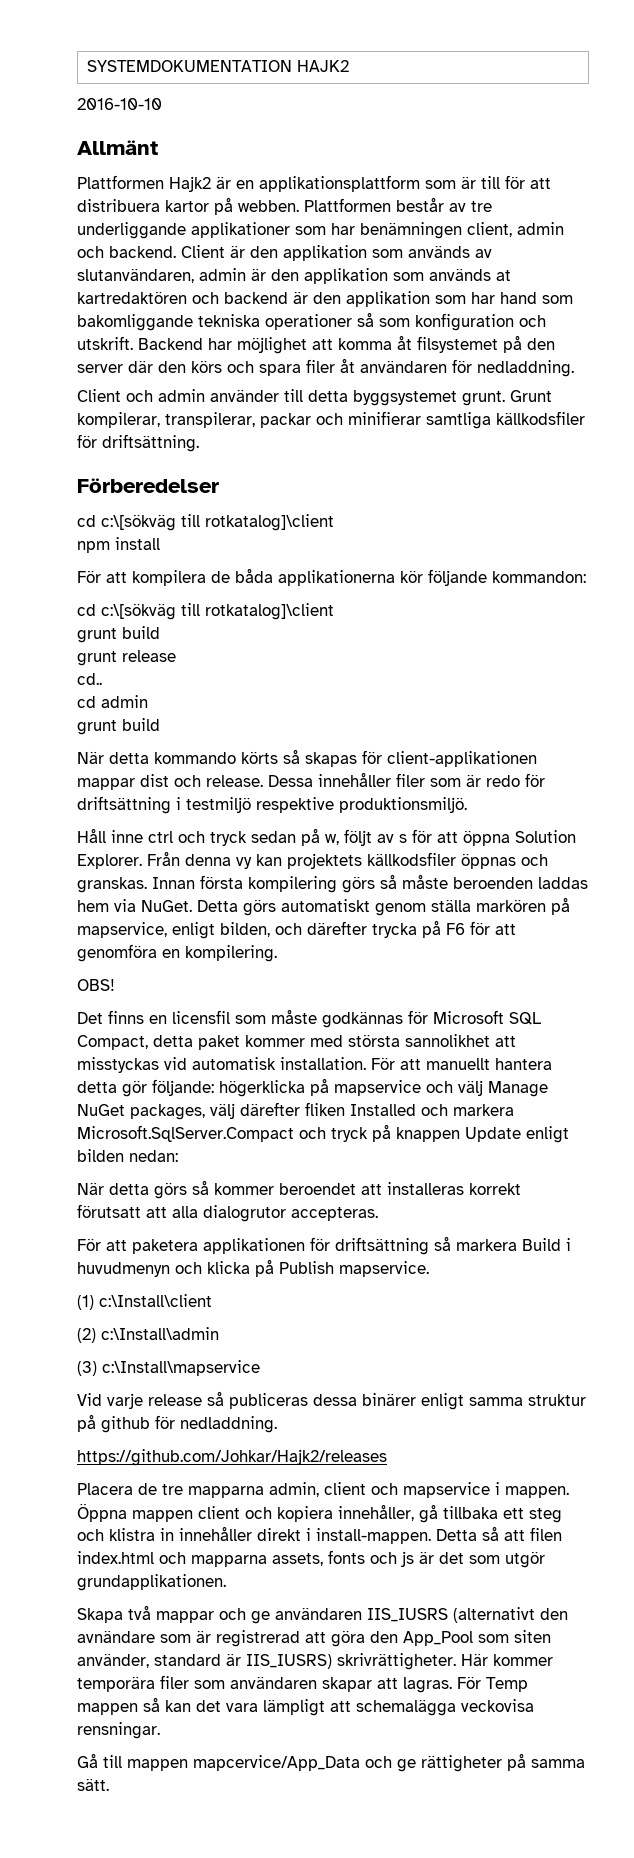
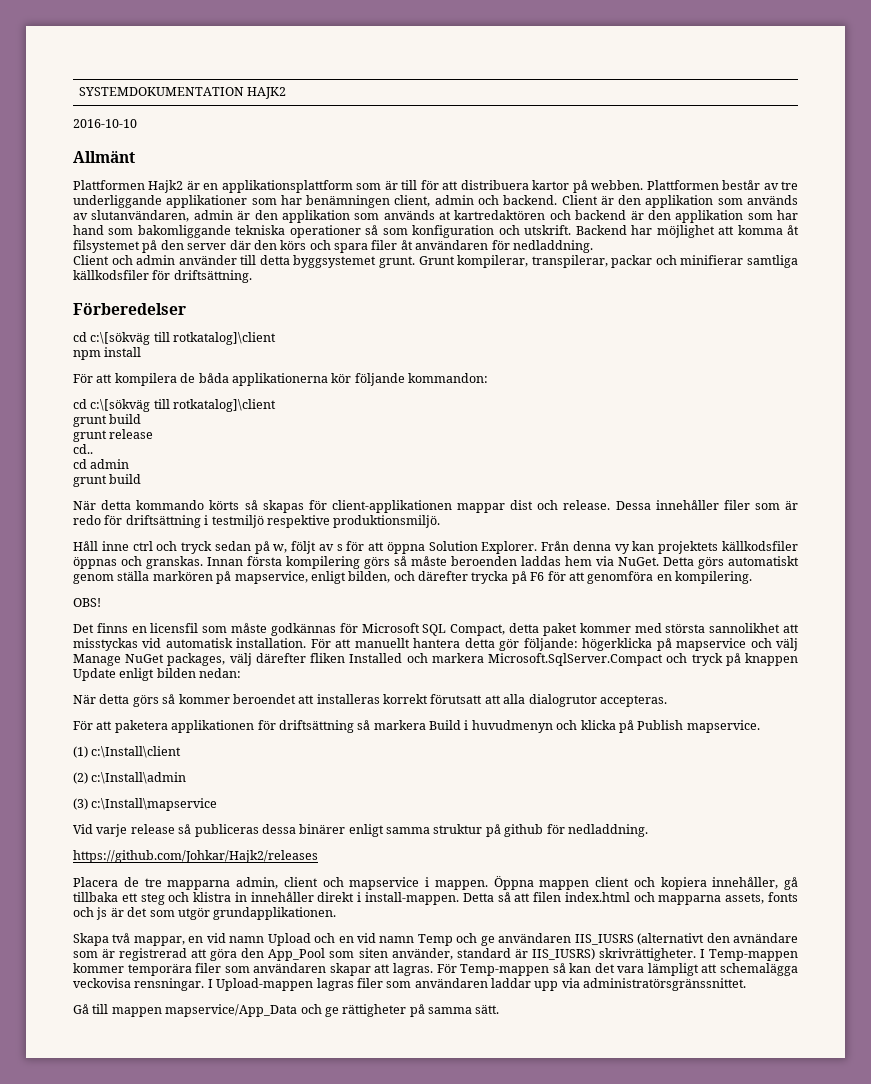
- Skapa två mappar och ge användaren IIS_IUSRS (alternativt den avnändare som är registrerad att göra den App_Pool som siten använder, standard är IIS_IUSRS) skrivrättigheter.
+ Skapa två mappar, en vid namn Upload och en vid namn Temp och ge användaren IIS_IUSRS (alternativt den avnändare som är registrerad att göra den App_Pool som siten använder, standard är IIS_IUSRS) skrivrättigheter.
- Här kommer temporära filer som användaren skapar att lagras.
+ I Temp-mappen kommer temporära filer som användaren skapar att lagras.
- För Temp mappen så kan det vara lämpligt att schemalägga veckovisa rensningar.
+ För Temp-mappen så kan det vara lämpligt att schemalägga veckovisa rensningar. I Upload-mappen lagras filer som användaren laddar upp via administratörsgränssnittet.
- Gå till mappen mapcervice/App_Data och ge rättigheter på samma sätt.
+ Gå till mappen mapservice/App_Data och ge rättigheter på samma sätt.

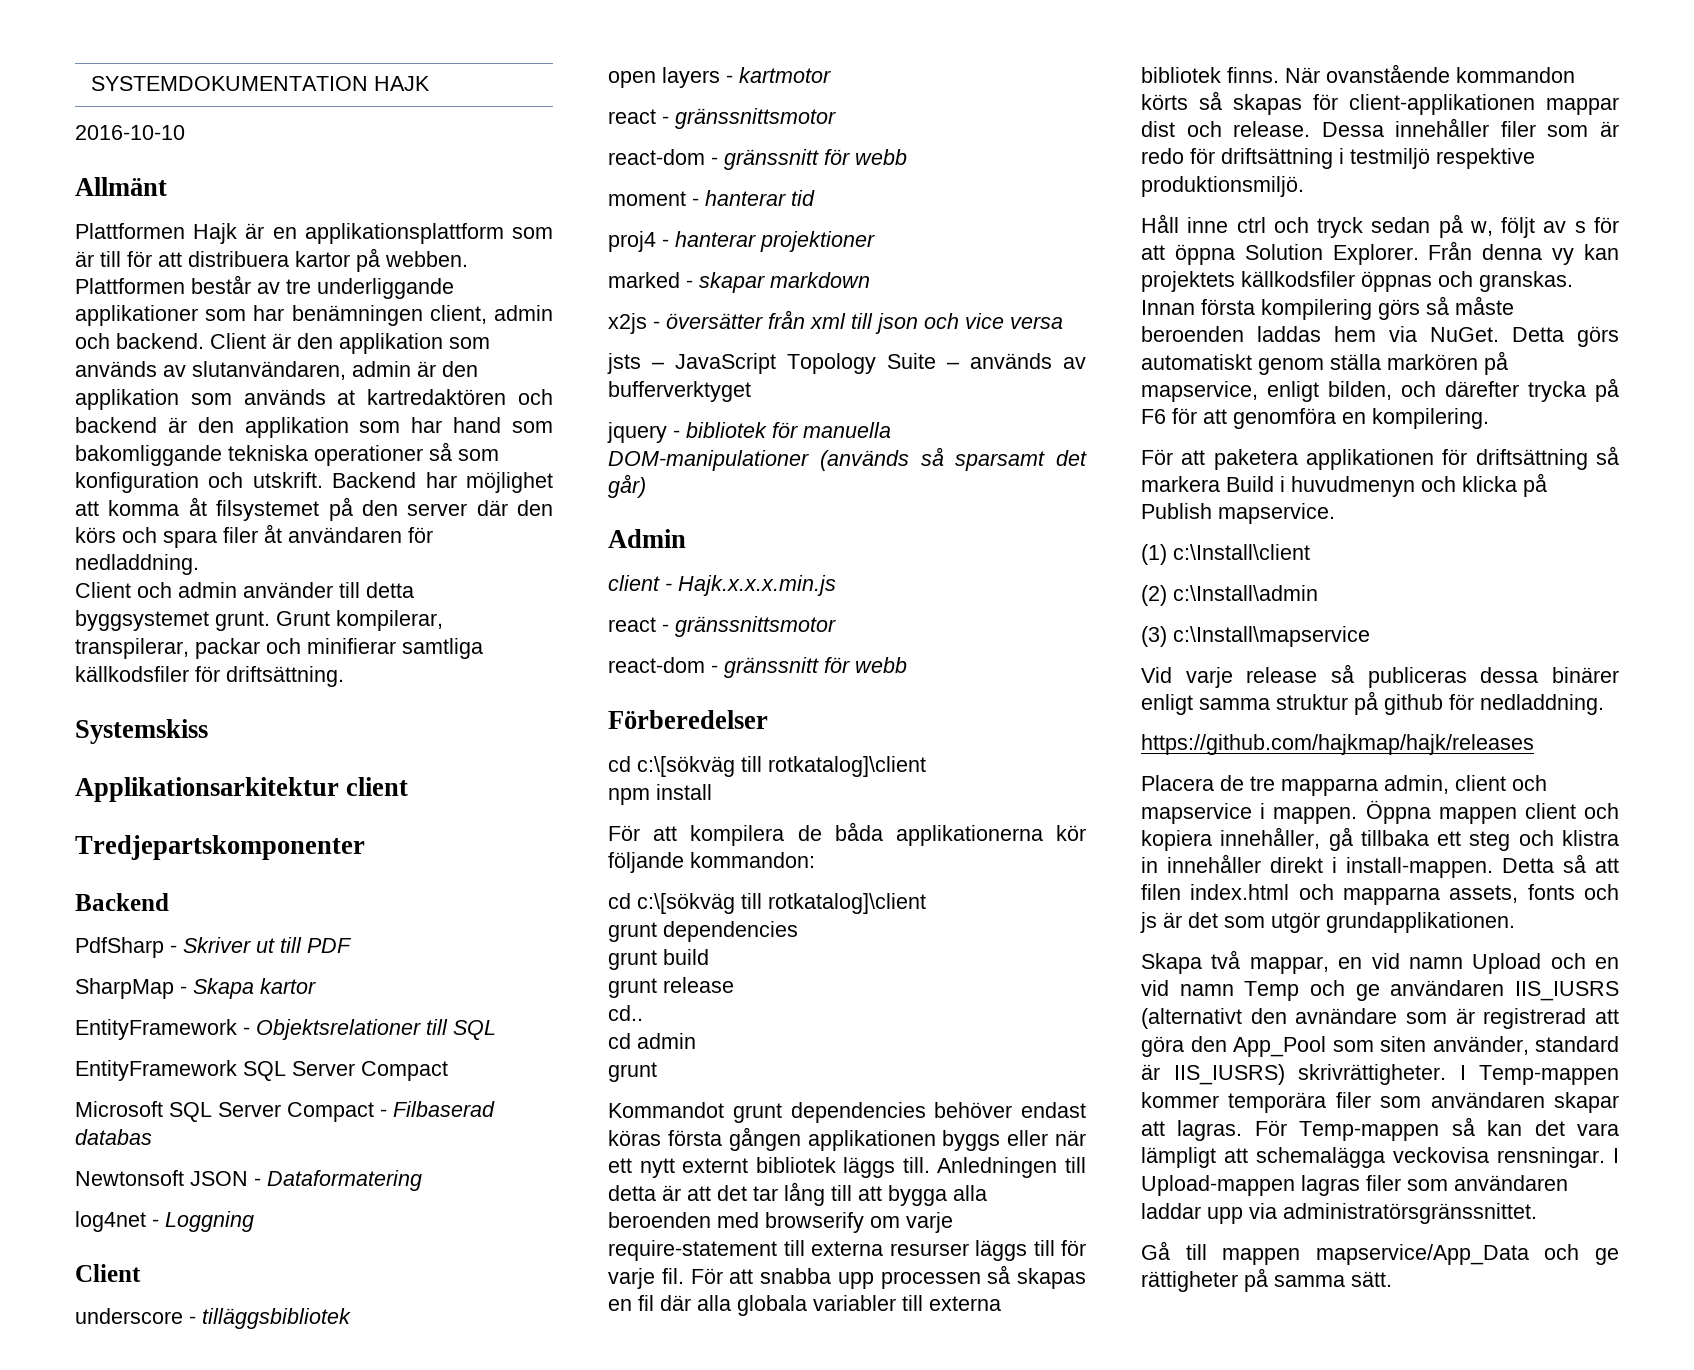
- SYSTEMDOKUMENTATION HAJK2
+ SYSTEMDOKUMENTATION HAJK
- Plattformen Hajk2 är en applikationsplattform som är till för att distribuera kartor på webben.
+ Plattformen Hajk är en applikationsplattform som är till för att distribuera kartor på webben.
+ Systemskiss
+ Applikationsarkitektur client
+ Tredjepartskomponenter
+ Backend
+ PdfSharp - Skriver ut till PDF
+ SharpMap - Skapa kartor
+ EntityFramework - Objektsrelationer till SQL
+ EntityFramework SQL Server Compact
+ Microsoft SQL Server Compact - Filbaserad databas
+ Newtonsoft JSON - Dataformatering
+ log4net - Loggning
+ Client
+ underscore - tilläggsbibliotek
+ open layers - kartmotor
+ react - gränssnittsmotor
+ react-dom - gränssnitt för webb
+ moment - hanterar tid
+ proj4 - hanterar projektioner
+ marked - skapar markdown
+ x2js - översätter från xml till json och vice versa
+ jsts – JavaScript Topology Suite – används av bufferverktyget
+ jquery - bibliotek för manuella DOM-manipulationer (används så sparsamt det går)
+ Admin
+ client - Hajk.x.x.x.min.js
+ react - gränssnittsmotor
+ react-dom - gränssnitt för webb
  För att kompilera de båda applikationerna kör följande kommandon:
  cd c:\[sökväg till rotkatalog]\client
+ grunt dependencies
  cd admin
- grunt build
- När detta kommando körts så skapas för client-applikationen mappar dist och release.
+ grunt
+ Kommandot grunt dependencies behöver endast köras första gången applikationen byggs eller när ett nytt externt bibliotek läggs till. Anledningen till detta är att det tar lång till att bygga alla beroenden med browserify om varje require-statement till externa resurser läggs till för varje fil. För att snabba upp processen så skapas en fil där alla globala variabler till externa bibliotek finns. När ovanstående kommandon körts så skapas för client-applikationen mappar dist och release.
- OBS!
- Det finns en licensfil som måste godkännas för Microsoft SQL Compact, detta paket kommer med största sannolikhet att misstyckas vid automatisk installation. För att manuellt hantera detta gör följande: högerklicka på mapservice och välj Manage NuGet packages, välj därefter fliken Installed och markera Microsoft.SqlServer.Compact och tryck på knappen Update enligt bilden nedan:
- När detta görs så kommer beroendet att installeras korrekt förutsatt att alla dialogrutor accepteras.
- https://github.com/Johkar/Hajk2/releases
+ https://github.com/hajkmap/hajk/releases

